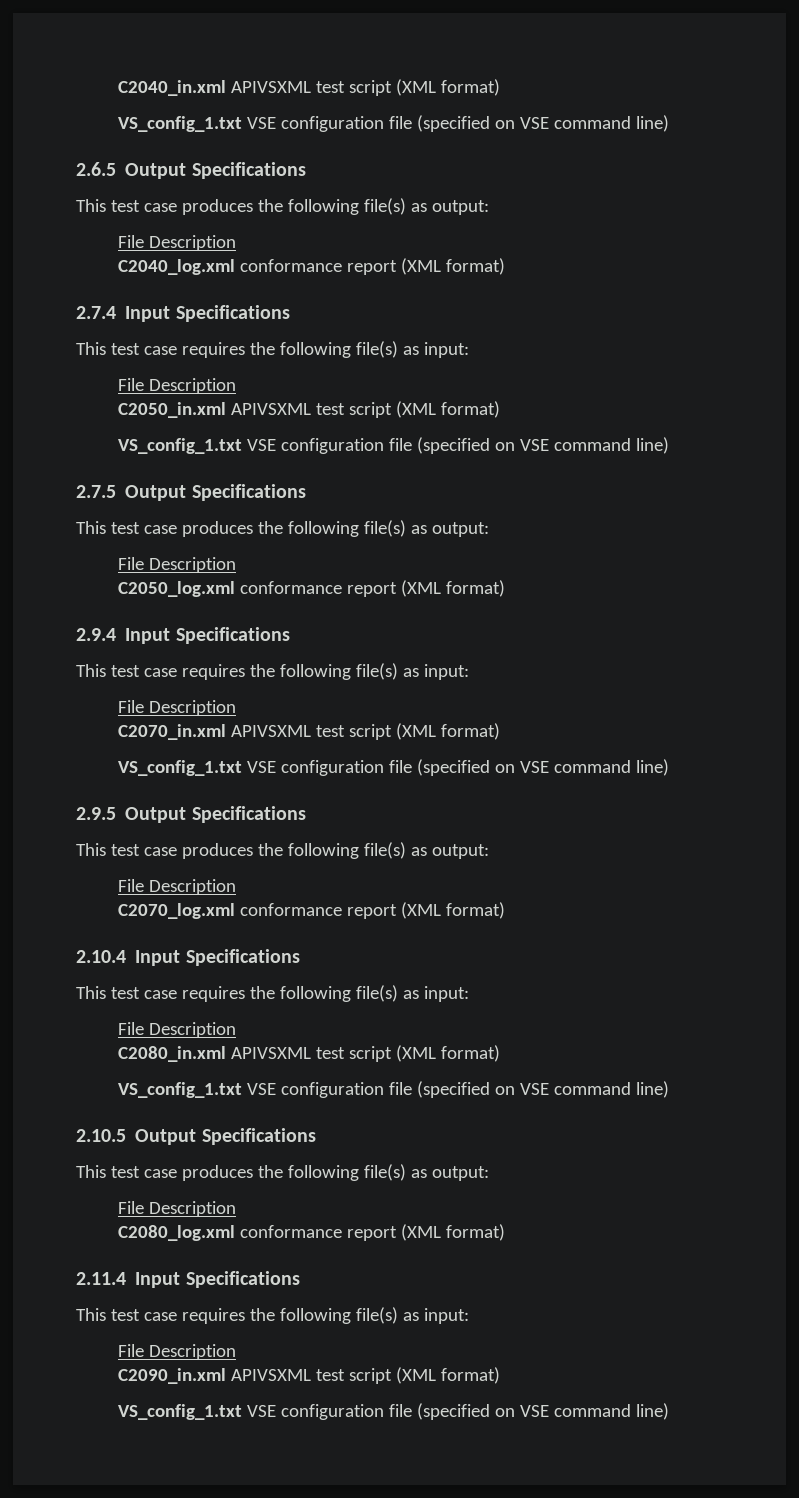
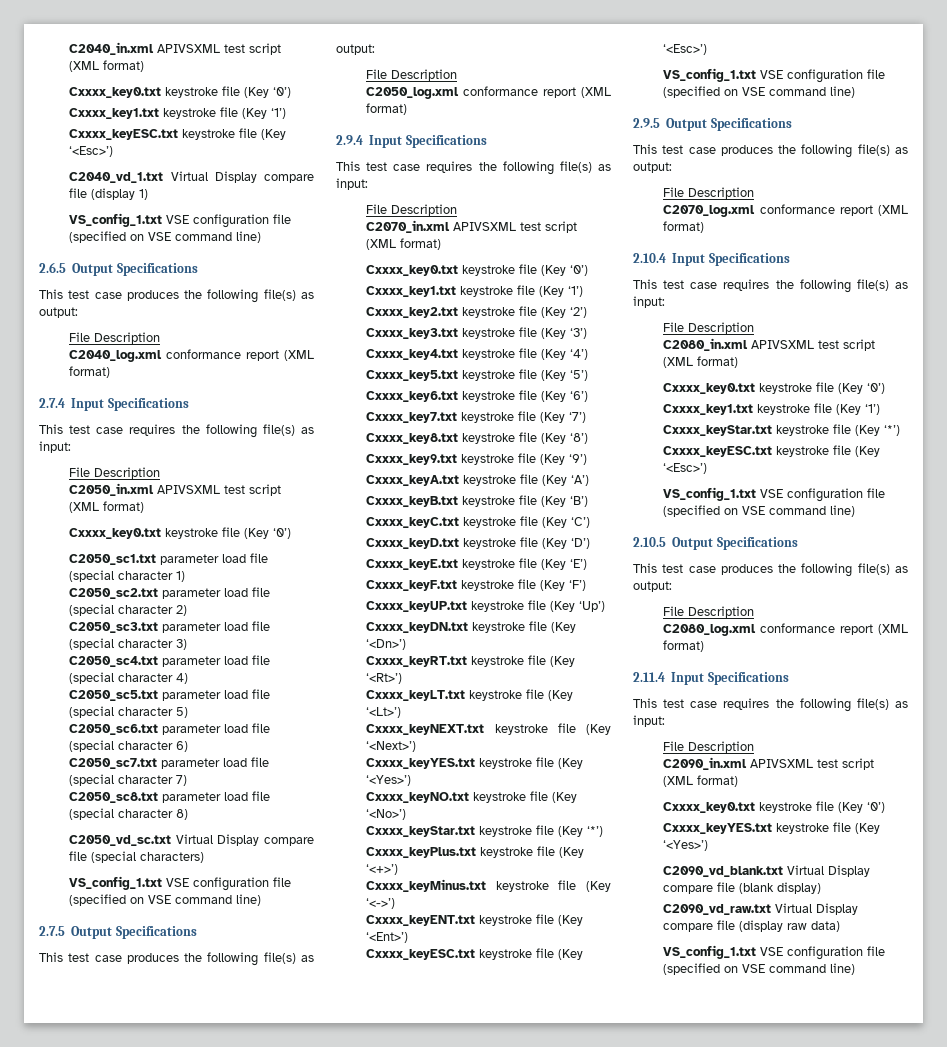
  C2040_in.xml APIVSXML test script (XML format)
+ Cxxxx_key0.txt keystroke file (Key ‘0’)
+ Cxxxx_key1.txt keystroke file (Key ‘1’)
+ Cxxxx_keyESC.txt keystroke file (Key ‘<Esc>’)
+ C2040_vd_1.txt Virtual Display compare file (display 1)
  C2050_in.xml APIVSXML test script (XML format)
+ Cxxxx_key0.txt keystroke file (Key ‘0’)
+ C2050_sc1.txt parameter load file (special character 1)
+ C2050_sc2.txt parameter load file (special character 2)
+ C2050_sc3.txt parameter load file (special character 3)
+ C2050_sc4.txt parameter load file (special character 4)
+ C2050_sc5.txt parameter load file (special character 5)
+ C2050_sc6.txt parameter load file (special character 6)
+ C2050_sc7.txt parameter load file (special character 7)
+ C2050_sc8.txt parameter load file (special character 8)
+ C2050_vd_sc.txt Virtual Display compare file (special characters)
  C2070_in.xml APIVSXML test script (XML format)
+ Cxxxx_key0.txt keystroke file (Key ‘0’)
+ Cxxxx_key1.txt keystroke file (Key ‘1’)
+ Cxxxx_key2.txt keystroke file (Key ‘2’)
+ Cxxxx_key3.txt keystroke file (Key ‘3’)
+ Cxxxx_key4.txt keystroke file (Key ‘4’)
+ Cxxxx_key5.txt keystroke file (Key ‘5’)
+ Cxxxx_key6.txt keystroke file (Key ‘6’)
+ Cxxxx_key7.txt keystroke file (Key ‘7’)
+ Cxxxx_key8.txt keystroke file (Key ‘8’)
+ Cxxxx_key9.txt keystroke file (Key ‘9’)
+ Cxxxx_keyA.txt keystroke file (Key ‘A’)
+ Cxxxx_keyB.txt keystroke file (Key ‘B’)
+ Cxxxx_keyC.txt keystroke file (Key ‘C’)
+ Cxxxx_keyD.txt keystroke file (Key ‘D’)
+ Cxxxx_keyE.txt keystroke file (Key ‘E’)
+ Cxxxx_keyF.txt keystroke file (Key ‘F’)
+ Cxxxx_keyUP.txt keystroke file (Key ‘Up’)
+ Cxxxx_keyDN.txt keystroke file (Key ‘<Dn>’)
+ Cxxxx_keyRT.txt keystroke file (Key ‘<Rt>’)
+ Cxxxx_keyLT.txt keystroke file (Key ‘<Lt>’)
+ Cxxxx_keyNEXT.txt keystroke file (Key ‘<Next>’)
+ Cxxxx_keyYES.txt keystroke file (Key ‘<Yes>’)
+ Cxxxx_keyNO.txt keystroke file (Key ‘<No>’)
+ Cxxxx_keyStar.txt keystroke file (Key ‘*’)
+ Cxxxx_keyPlus.txt keystroke file (Key ‘<+>’)
+ Cxxxx_keyMinus.txt keystroke file (Key ‘<->’)
+ Cxxxx_keyENT.txt keystroke file (Key ‘<Ent>’)
+ Cxxxx_keyESC.txt keystroke file (Key ‘<Esc>’)
  C2080_in.xml APIVSXML test script (XML format)
+ Cxxxx_key0.txt keystroke file (Key ‘0’)
+ Cxxxx_key1.txt keystroke file (Key ‘1’)
+ Cxxxx_keyStar.txt keystroke file (Key ‘*’)
+ Cxxxx_keyESC.txt keystroke file (Key ‘<Esc>’)
  C2090_in.xml APIVSXML test script (XML format)
+ Cxxxx_key0.txt keystroke file (Key ‘0’)
+ Cxxxx_keyYES.txt keystroke file (Key ‘<Yes>’)
+ C2090_vd_blank.txt Virtual Display compare file (blank display)
+ C2090_vd_raw.txt Virtual Display compare file (display raw data)

